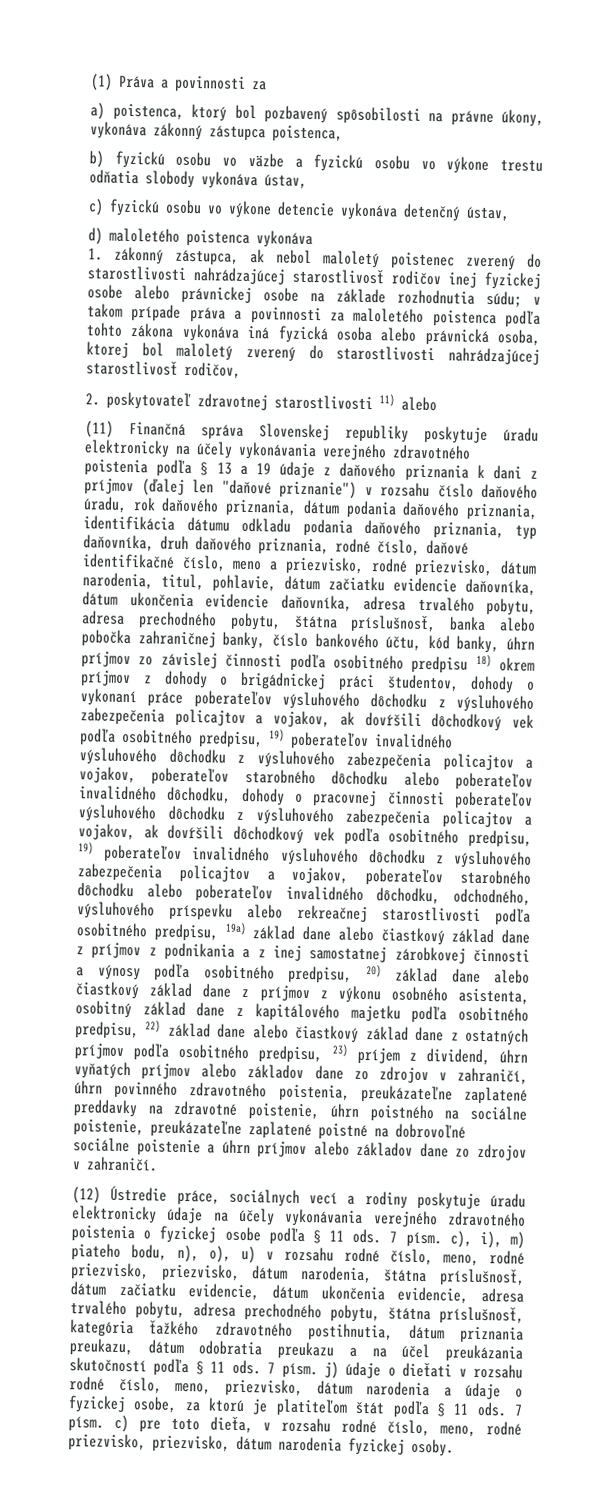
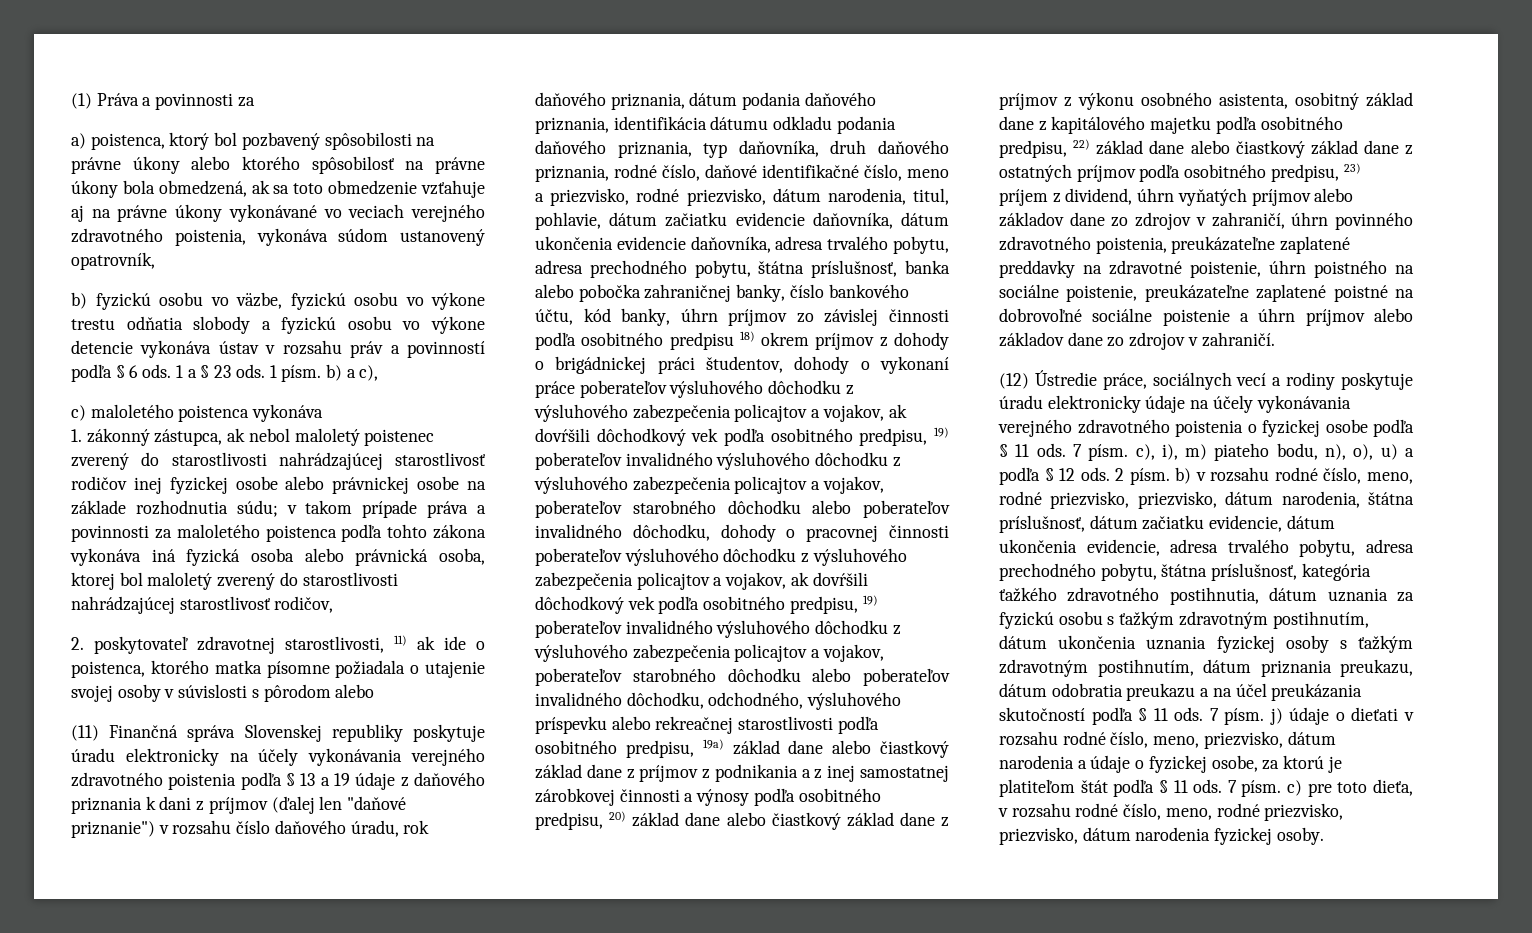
- a) poistenca, ktorý bol pozbavený spôsobilosti na právne úkony, vykonáva zákonný zástupca poistenca,
+ a) poistenca, ktorý bol pozbavený spôsobilosti na právne úkony alebo ktorého spôsobilosť na právne úkony bola obmedzená, ak sa toto obmedzenie vzťahuje aj na právne úkony vykonávané vo veciach verejného zdravotného poistenia, vykonáva súdom ustanovený opatrovník,
- b) fyzickú osobu vo väzbe a fyzickú osobu vo výkone trestu odňatia slobody vykonáva ústav,
- c) fyzickú osobu vo výkone detencie vykonáva detenčný ústav,
- d) maloletého poistenca vykonáva
+ b) fyzickú osobu vo väzbe, fyzickú osobu vo výkone trestu odňatia slobody a fyzickú osobu vo výkone detencie vykonáva ústav v rozsahu práv a povinností podľa § 6 ods. 1 a § 23 ods. 1 písm. b) a c),
+ c) maloletého poistenca vykonáva
- 2. poskytovateľ zdravotnej starostlivosti 11) alebo
+ 2. poskytovateľ zdravotnej starostlivosti, 11) ak ide o poistenca, ktorého matka písomne požiadala o utajenie svojej osoby v súvislosti s pôrodom alebo
- 7 písm. c), i), m) piateho bodu, n), o), u) v rozsahu rodné číslo, meno, rodné priezvisko, priezvisko, dátum narodenia, štátna príslušnosť, dátum začiatku evidencie, dátum ukončenia evidencie, adresa trvalého pobytu, adresa prechodného pobytu, štátna príslušnosť, kategória ťažkého zdravotného postihnutia, dátum priznania preukazu, dátum odobratia preukazu a na účel preukázania skutočností podľa § 11 ods.
+ 7 písm. c), i), m) piateho bodu, n), o), u) a podľa § 12 ods. 2 písm. b) v rozsahu rodné číslo, meno, rodné priezvisko, priezvisko, dátum narodenia, štátna príslušnosť, dátum začiatku evidencie, dátum ukončenia evidencie, adresa trvalého pobytu, adresa prechodného pobytu, štátna príslušnosť, kategória ťažkého zdravotného postihnutia, dátum uznania za fyzickú osobu s ťažkým zdravotným postihnutím, dátum ukončenia uznania fyzickej osoby s ťažkým zdravotným postihnutím, dátum priznania preukazu, dátum odobratia preukazu a na účel preukázania skutočností podľa § 11 ods.

